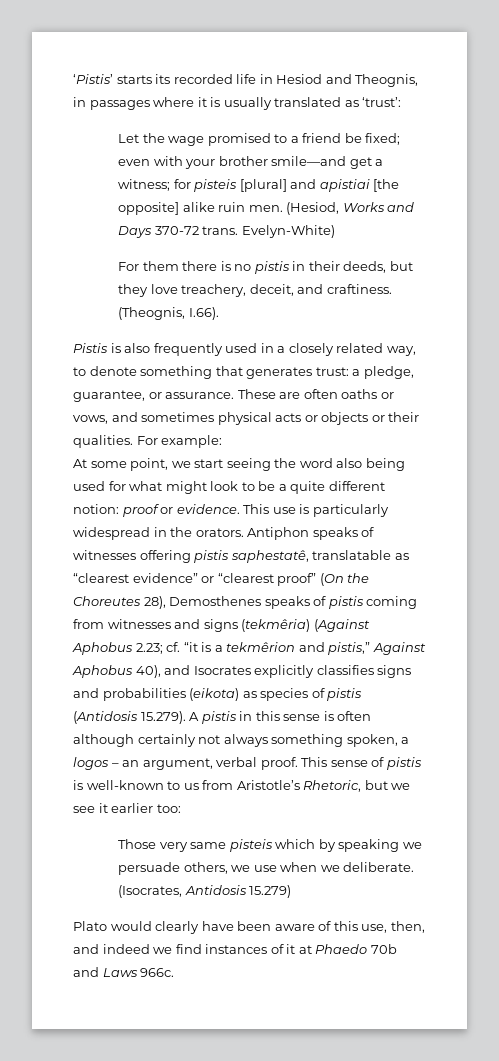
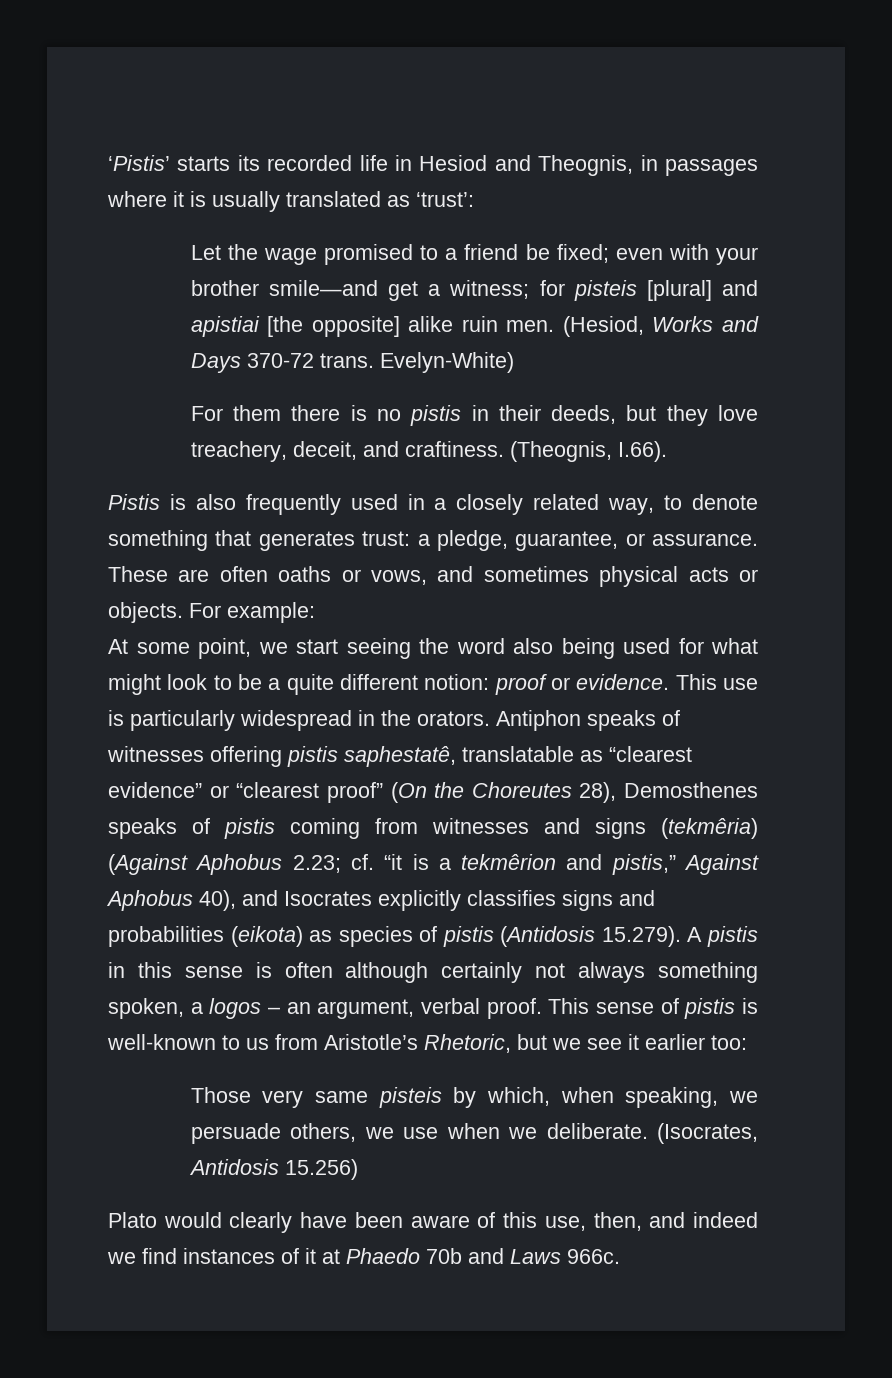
- These are often oaths or vows, and sometimes physical acts or objects or their qualities.
+ These are often oaths or vows, and sometimes physical acts or objects.
- Those very same pisteis which by speaking we persuade others, we use when we deliberate.
+ Those very same pisteis by which, when speaking, we persuade others, we use when we deliberate.
- (Isocrates, Antidosis 15.279)
+ (Isocrates, Antidosis 15.256)

